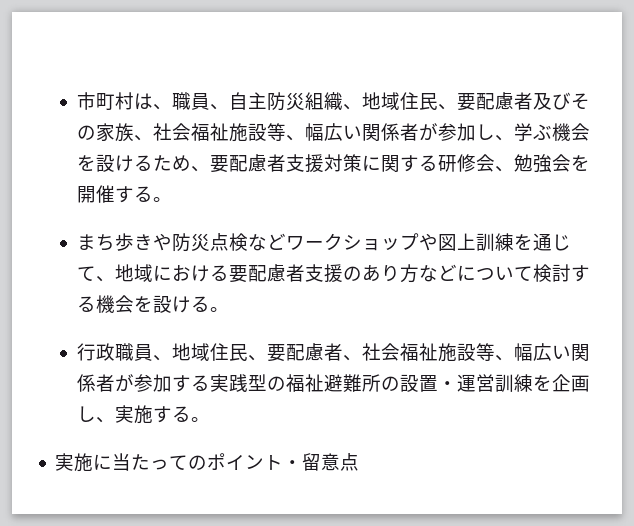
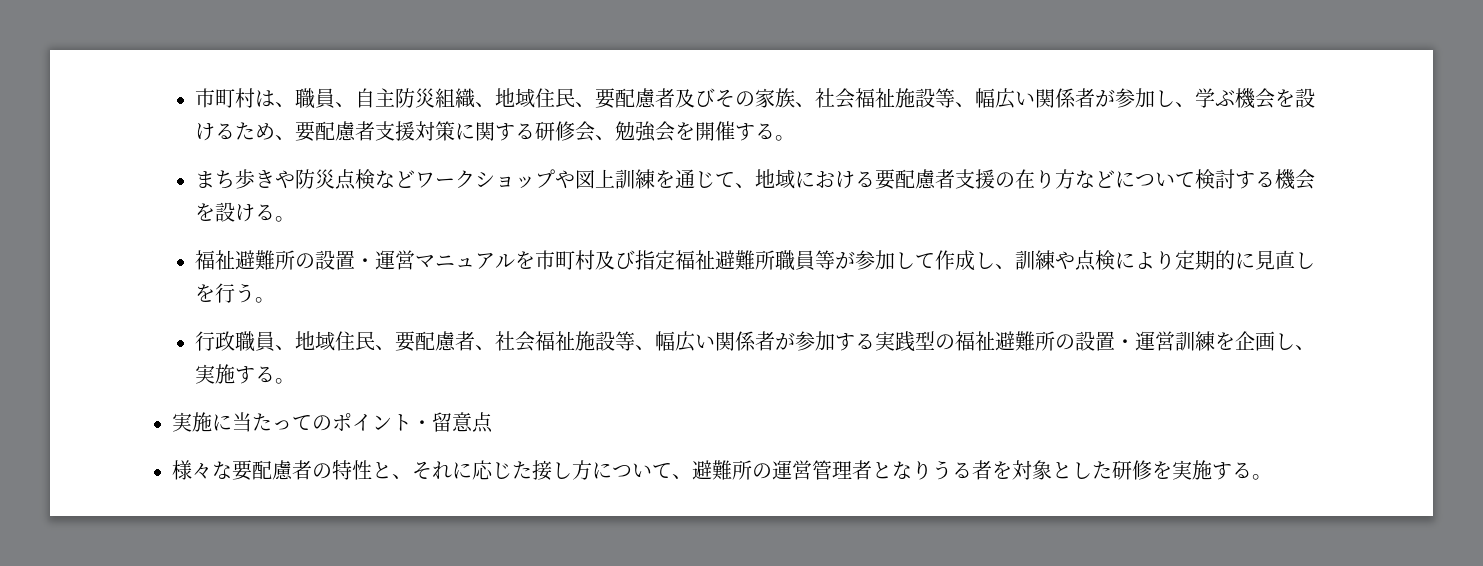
- まち歩きや防災点検などワークショップや図上訓練を通じて、地域における要配慮者支援のあり方などについて検討する機会を設ける。
+ まち歩きや防災点検などワークショップや図上訓練を通じて、地域における要配慮者支援の在り方などについて検討する機会を設ける。
+ 福祉避難所の設置・運営マニュアルを市町村及び指定福祉避難所職員等が参加して作成し、訓練や点検により定期的に見直しを行う。
+ 様々な要配慮者の特性と、それに応じた接し方について、避難所の運営管理者となりうる者を対象とした研修を実施する。

